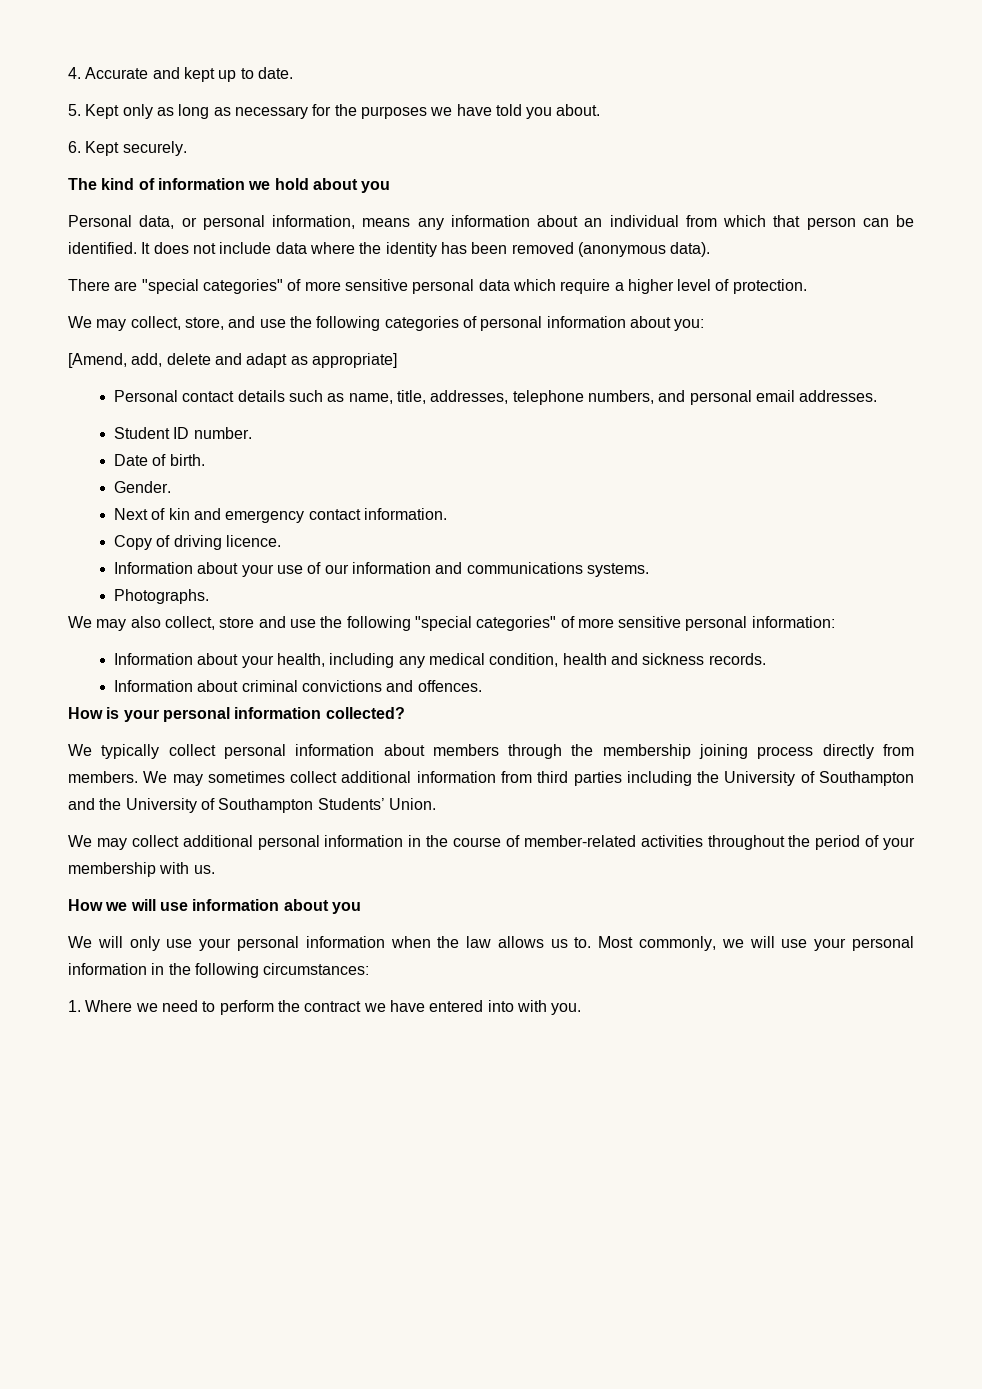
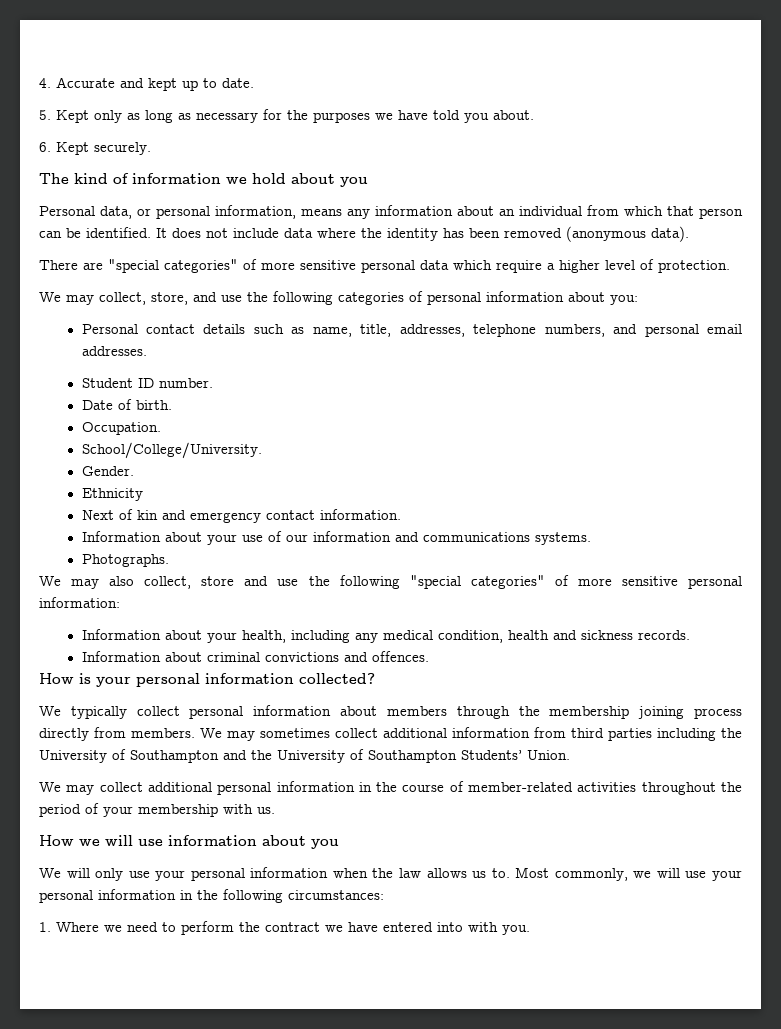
- [Amend, add, delete and adapt as appropriate]
+ Occupation.
+ School/College/University.
+ Ethnicity
- Copy of driving licence.

